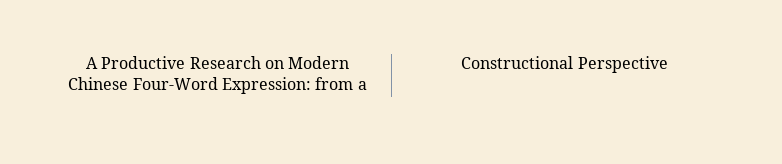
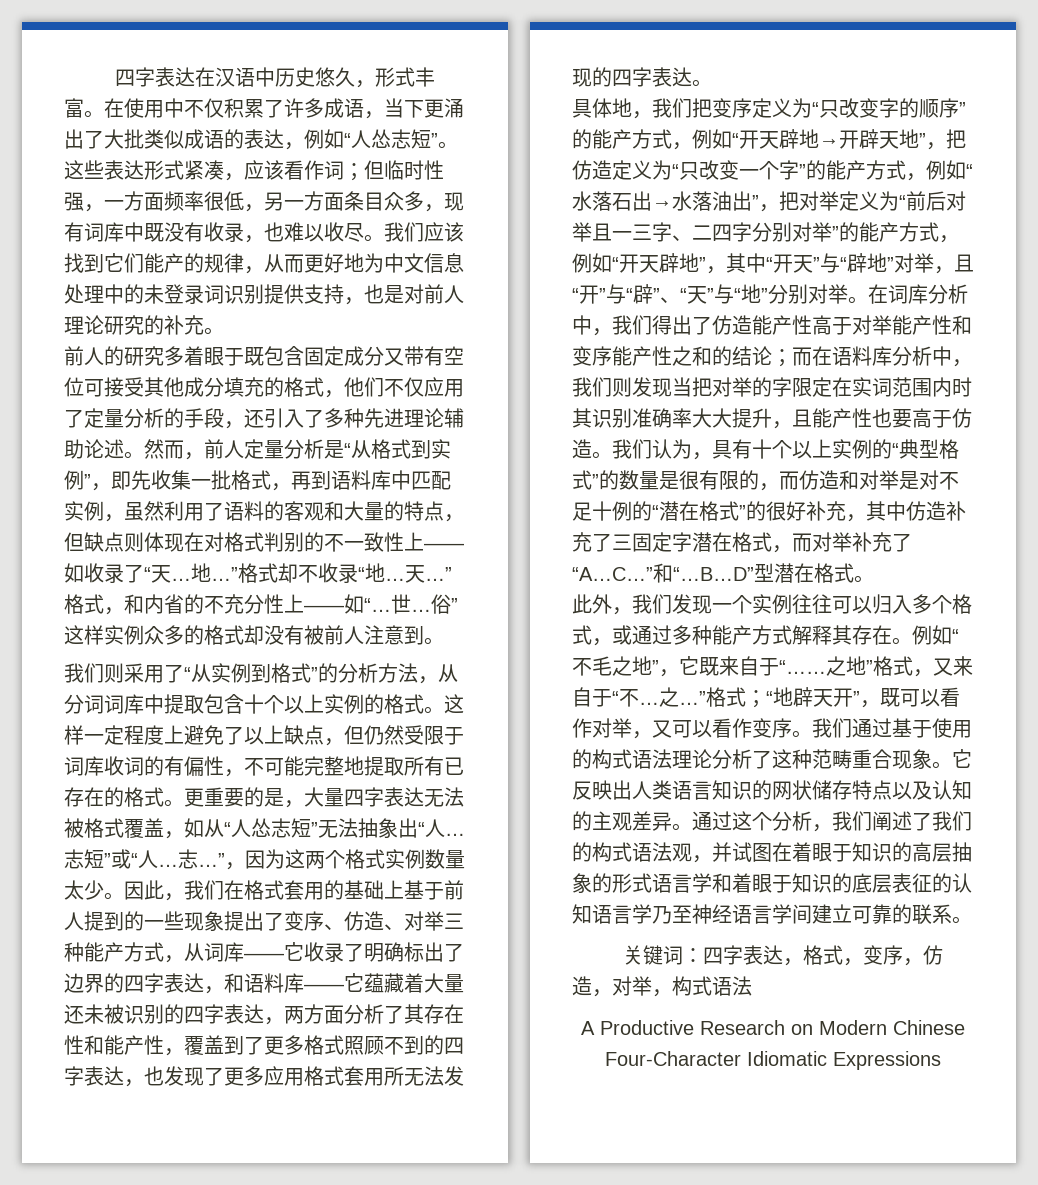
+ 四字表达在汉语中历史悠久，形式丰富。在使用中不仅积累了许多成语，当下更涌出了大批类似成语的表达，例如“人怂志短”。这些表达形式紧凑，应该看作词；但临时性强，一方面频率很低，另一方面条目众多，现有词库中既没有收录，也难以收尽。我们应该找到它们能产的规律，从而更好地为中文信息处理中的未登录词识别提供支持，也是对前人理论研究的补充。
+ 前人的研究多着眼于既包含固定成分又带有空位可接受其他成分填充的格式，他们不仅应用了定量分析的手段，还引入了多种先进理论辅助论述。然而，前人定量分析是“从格式到实例”，即先收集一批格式，再到语料库中匹配实例，虽然利用了语料的客观和大量的特点，但缺点则体现在对格式判别的不一致性上——如收录了“天…地…”格式却不收录“地…天…”格式，和内省的不充分性上——如“…世…俗”这样实例众多的格式却没有被前人注意到。
+ 我们则采用了“从实例到格式”的分析方法，从分词词库中提取包含十个以上实例的格式。这样一定程度上避免了以上缺点，但仍然受限于词库收词的有偏性，不可能完整地提取所有已存在的格式。更重要的是，大量四字表达无法被格式覆盖，如从“人怂志短”无法抽象出“人…志短”或“人…志…”，因为这两个格式实例数量太少。因此，我们在格式套用的基础上基于前人提到的一些现象提出了变序、仿造、对举三种能产方式，从词库——它收录了明确标出了边界的四字表达，和语料库——它蕴藏着大量还未被识别的四字表达，两方面分析了其存在性和能产性，覆盖到了更多格式照顾不到的四字表达，也发现了更多应用格式套用所无法发现的四字表达。
+ 具体地，我们把变序定义为“只改变字的顺序”的能产方式，例如“开天辟地→开辟天地”，把仿造定义为“只改变一个字”的能产方式，例如“水落石出→水落油出”，把对举定义为“前后对举且一三字、二四字分别对举”的能产方式，例如“开天辟地”，其中“开天”与“辟地”对举，且“开”与“辟”、“天”与“地”分别对举。在词库分析中，我们得出了仿造能产性高于对举能产性和变序能产性之和的结论；而在语料库分析中，我们则发现当把对举的字限定在实词范围内时其识别准确率大大提升，且能产性也要高于仿造。我们认为，具有十个以上实例的“典型格式”的数量是很有限的，而仿造和对举是对不足十例的“潜在格式”的很好补充，其中仿造补充了三固定字潜在格式，而对举补充了“A…C…”和“…B…D”型潜在格式。
+ 此外，我们发现一个实例往往可以归入多个格式，或通过多种能产方式解释其存在。例如“不毛之地”，它既来自于“……之地”格式，又来自于“不…之…”格式；“地辟天开”，既可以看作对举，又可以看作变序。我们通过基于使用的构式语法理论分析了这种范畴重合现象。它反映出人类语言知识的网状储存特点以及认知的主观差异。通过这个分析，我们阐述了我们的构式语法观，并试图在着眼于知识的高层抽象的形式语言学和着眼于知识的底层表征的认知语言学乃至神经语言学间建立可靠的联系。
+ 关键词：四字表达，格式，变序，仿造，对举，构式语法
- A Productive Research on Modern Chinese Four-Word Expression: from a Constructional Perspective
+ A Productive Research on Modern Chinese Four-Character Idiomatic Expressions

